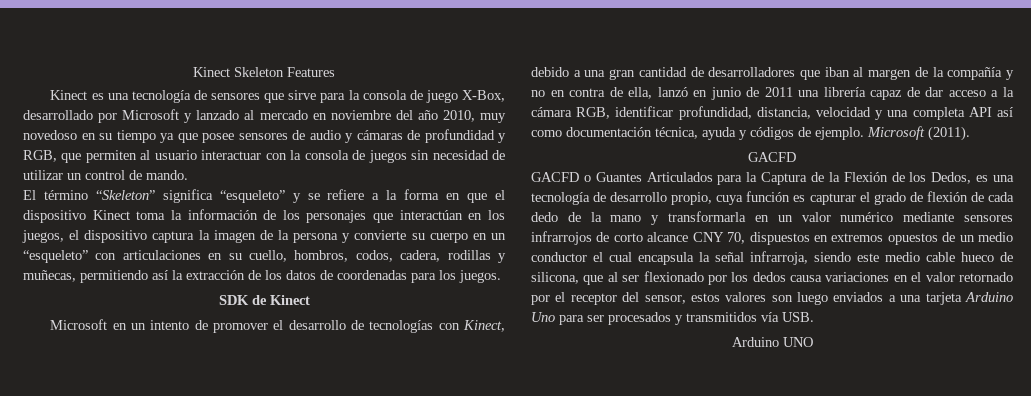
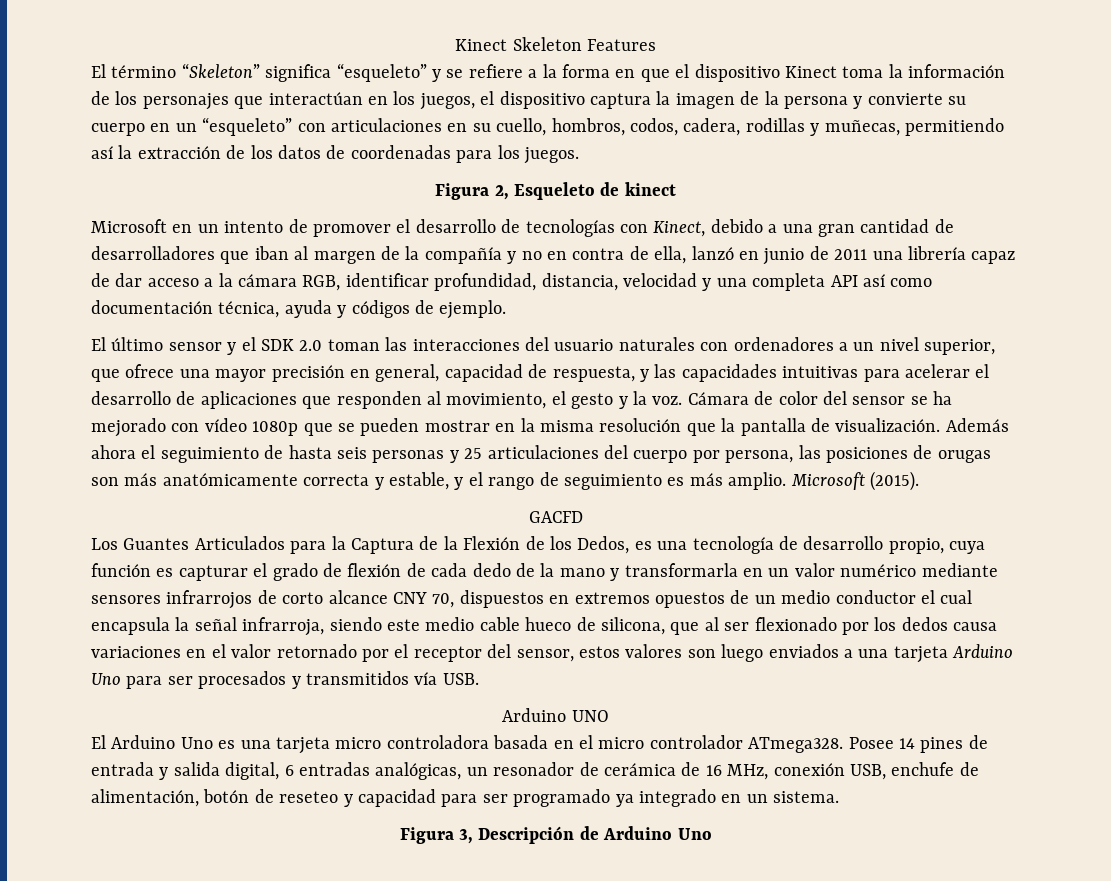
- Kinect es una tecnología de sensores que sirve para la consola de juego X-Box, desarrollado por Microsoft y lanzado al mercado en noviembre del año 2010, muy novedoso en su tiempo ya que posee sensores de audio y cámaras de profundidad y RGB, que permiten al usuario interactuar con la consola de juegos sin necesidad de utilizar un control de mando.
- SDK de Kinect
+ Figura 2, Esqueleto de kinect
- Microsoft en un intento de promover el desarrollo de tecnologías con Kinect, debido a una gran cantidad de desarrolladores que iban al margen de la compañía y no en contra de ella, lanzó en junio de 2011 una librería capaz de dar acceso a la cámara RGB, identificar profundidad, distancia, velocidad y una completa API así como documentación técnica, ayuda y códigos de ejemplo. Microsoft (2011).
+ Microsoft en un intento de promover el desarrollo de tecnologías con Kinect, debido a una gran cantidad de desarrolladores que iban al margen de la compañía y no en contra de ella, lanzó en junio de 2011 una librería capaz de dar acceso a la cámara RGB, identificar profundidad, distancia, velocidad y una completa API así como documentación técnica, ayuda y códigos de ejemplo.
+ El último sensor y el SDK 2.0 toman las interacciones del usuario naturales con ordenadores a un nivel superior, que ofrece una mayor precisión en general, capacidad de respuesta, y las capacidades intuitivas para acelerar el desarrollo de aplicaciones que responden al movimiento, el gesto y la voz. Cámara de color del sensor se ha mejorado con vídeo 1080p que se pueden mostrar en la misma resolución que la pantalla de visualización. Además ahora el seguimiento de hasta seis personas y 25 articulaciones del cuerpo por persona, las posiciones de orugas son más anatómicamente correcta y estable, y el rango de seguimiento es más amplio. Microsoft (2015).
- GACFD o Guantes Articulados para la Captura de la Flexión de los Dedos, es una tecnología de desarrollo propio, cuya función es capturar el grado de flexión de cada dedo de la mano y transformarla en un valor numérico mediante sensores infrarrojos de corto alcance CNY 70, dispuestos en extremos opuestos de un medio conductor el cual encapsula la señal infrarroja, siendo este medio cable hueco de silicona, que al ser flexionado por los dedos causa variaciones en el valor retornado por el receptor del sensor, estos valores son luego enviados a una tarjeta Arduino Uno para ser procesados y transmitidos vía USB.
+ Los Guantes Articulados para la Captura de la Flexión de los Dedos, es una tecnología de desarrollo propio, cuya función es capturar el grado de flexión de cada dedo de la mano y transformarla en un valor numérico mediante sensores infrarrojos de corto alcance CNY 70, dispuestos en extremos opuestos de un medio conductor el cual encapsula la señal infrarroja, siendo este medio cable hueco de silicona, que al ser flexionado por los dedos causa variaciones en el valor retornado por el receptor del sensor, estos valores son luego enviados a una tarjeta Arduino Uno para ser procesados y transmitidos vía USB.
+ El Arduino Uno es una tarjeta micro controladora basada en el micro controlador ATmega328. Posee 14 pines de entrada y salida digital, 6 entradas analógicas, un resonador de cerámica de 16 MHz, conexión USB, enchufe de alimentación, botón de reseteo y capacidad para ser programado ya integrado en un sistema.
+ Figura 3, Descripción de Arduino Uno

